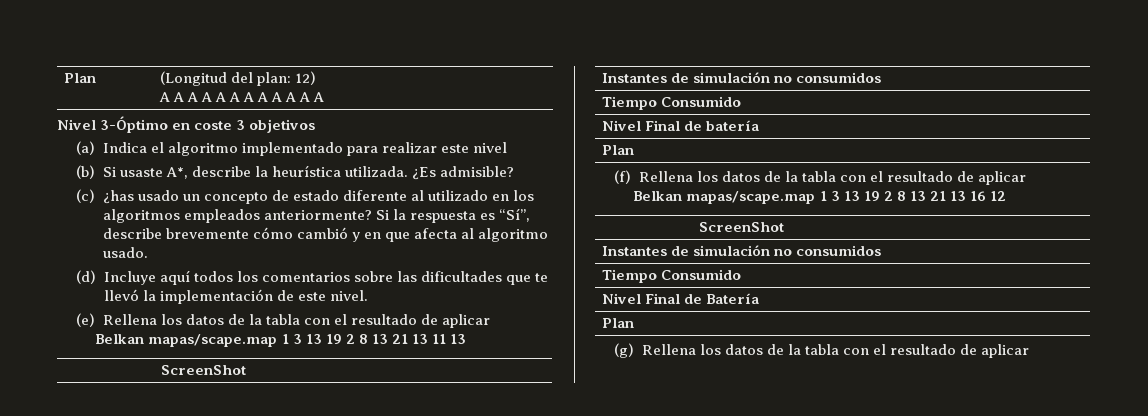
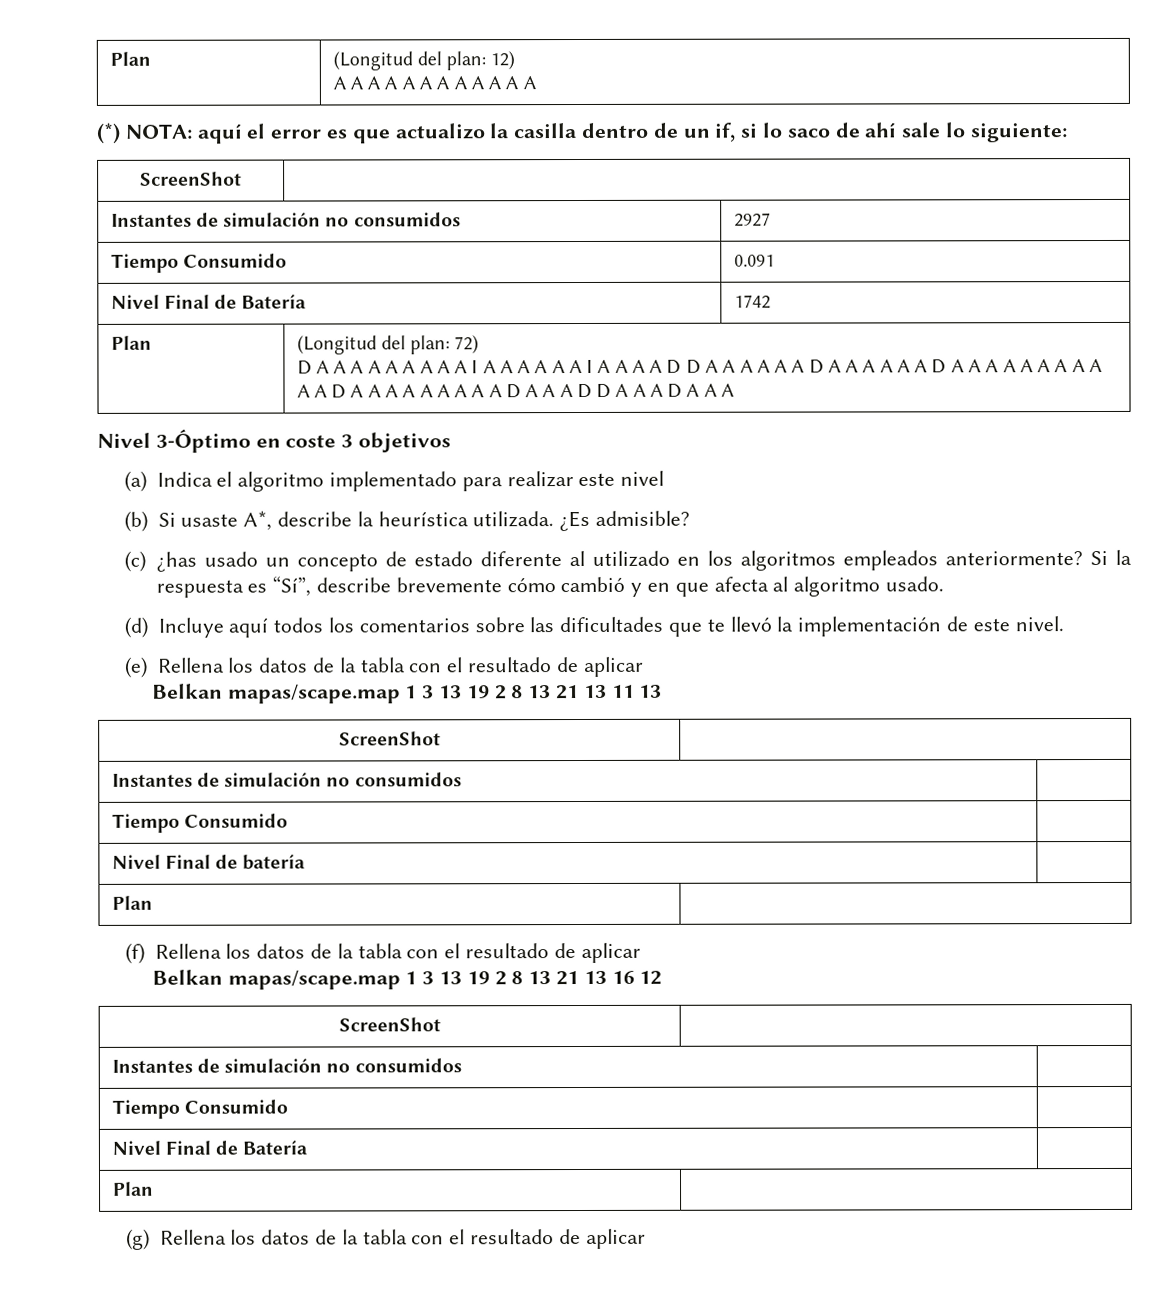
+ (*) NOTA: aquí el error es que actualizo la casilla dentro de un if, si lo saco de ahí sale lo siguiente:
+ ScreenShot |
+ Instantes de simulación no consumidos | 2927
+ Tiempo Consumido | 0.091
+ Nivel Final de Batería | 1742
+ Plan | (Longitud del plan: 72)
+ D A A A A A A A A A I A A A A A A I A A A A D D A A A A A A D A A A A A A D A A A A A A A A A A A D A A A A A A A A A D A A A D D A A A D A A A

